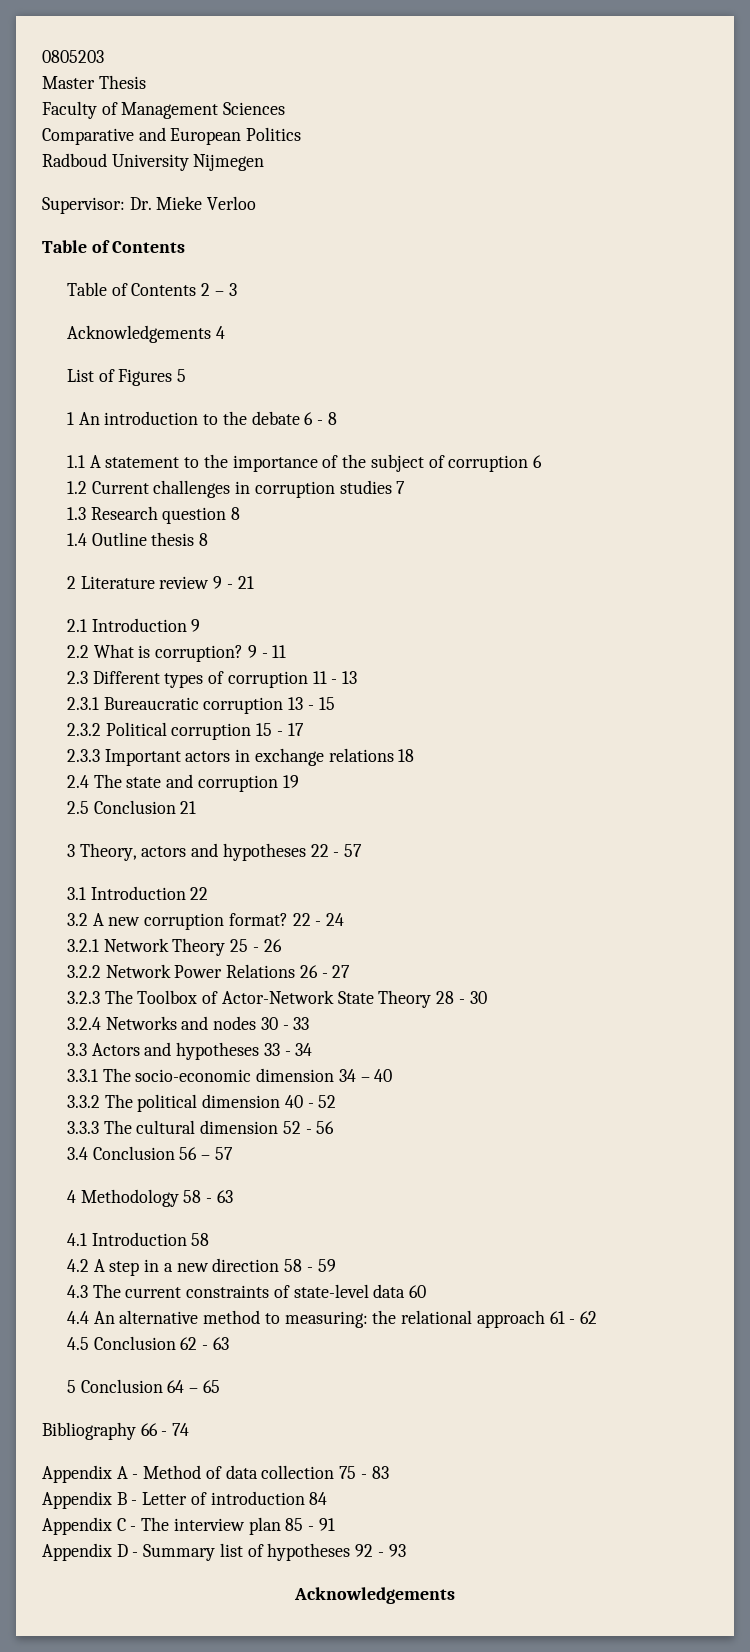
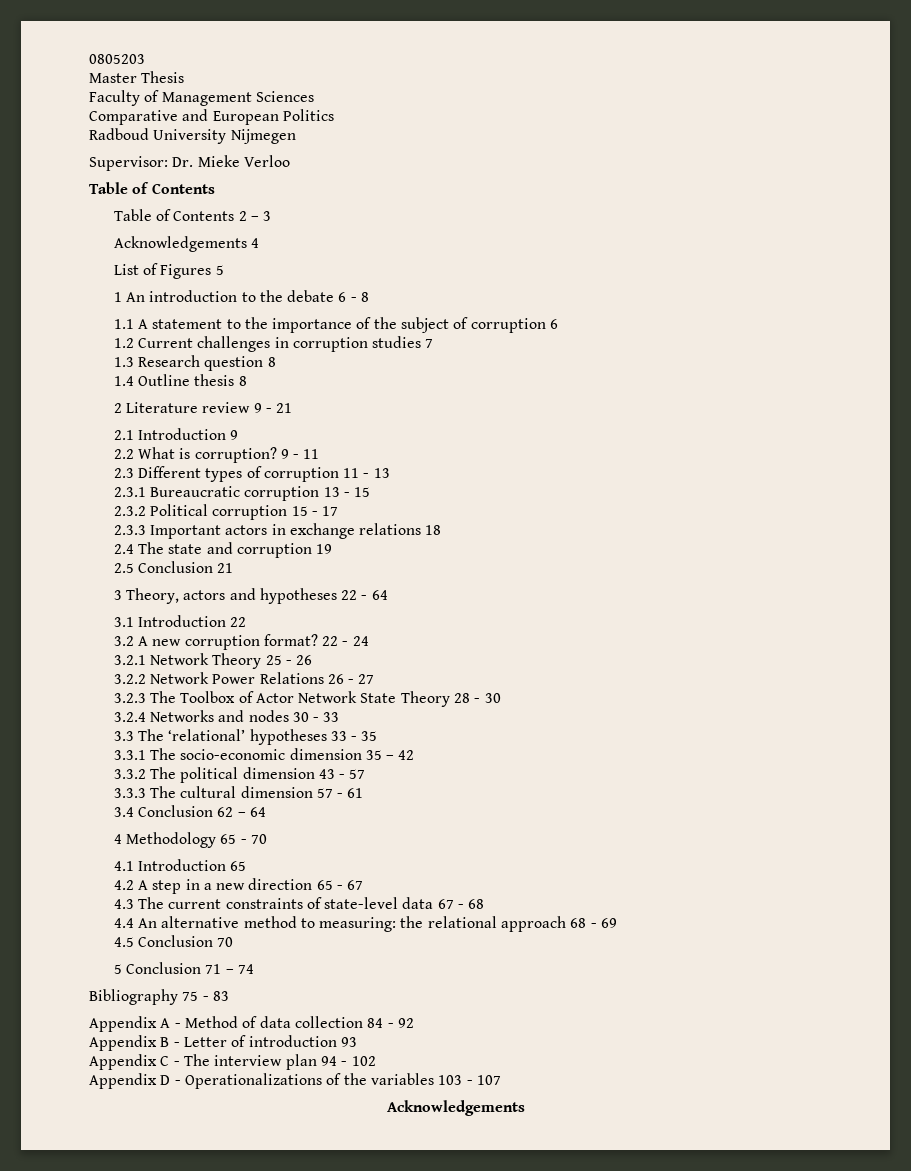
- 3 Theory, actors and hypotheses 22 - 57
+ 3 Theory, actors and hypotheses 22 - 64
- 3.2.3 The Toolbox of Actor-Network State Theory 28 - 30
+ 3.2.3 The Toolbox of Actor Network State Theory 28 - 30
- 3.3 Actors and hypotheses 33 - 34
+ 3.3 The ‘relational’ hypotheses 33 - 35
- 3.3.1 The socio-economic dimension 34 – 40
+ 3.3.1 The socio-economic dimension 35 – 42
- 3.3.2 The political dimension 40 - 52
+ 3.3.2 The political dimension 43 - 57
- 3.3.3 The cultural dimension 52 - 56
+ 3.3.3 The cultural dimension 57 - 61
- 3.4 Conclusion 56 – 57
+ 3.4 Conclusion 62 – 64
- 4 Methodology 58 - 63
+ 4 Methodology 65 - 70
- 4.1 Introduction 58
+ 4.1 Introduction 65
- 4.2 A step in a new direction 58 - 59
+ 4.2 A step in a new direction 65 - 67
- 4.3 The current constraints of state-level data 60
+ 4.3 The current constraints of state-level data 67 - 68
- 4.4 An alternative method to measuring: the relational approach 61 - 62
+ 4.4 An alternative method to measuring: the relational approach 68 - 69
- 4.5 Conclusion 62 - 63
+ 4.5 Conclusion 70
- 5 Conclusion 64 – 65
- Bibliography 66 - 74
+ 5 Conclusion 71 – 74
+ Bibliography 75 - 83
- Appendix A - Method of data collection 75 - 83
+ Appendix A - Method of data collection 84 - 92
- Appendix B - Letter of introduction 84
+ Appendix B - Letter of introduction 93
- Appendix C - The interview plan 85 - 91
+ Appendix C - The interview plan 94 - 102
- Appendix D - Summary list of hypotheses 92 - 93
+ Appendix D - Operationalizations of the variables 103 - 107

